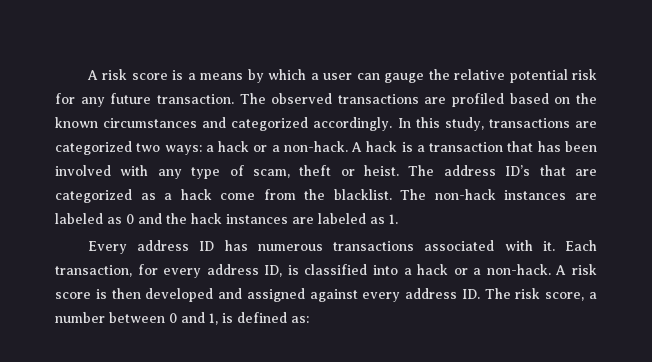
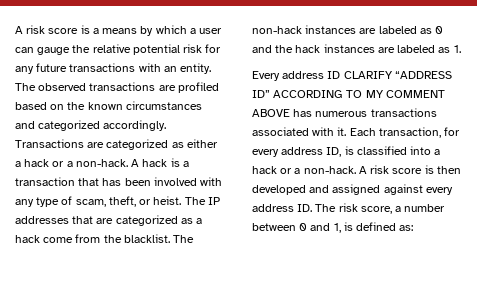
- A risk score is a means by which a user can gauge the relative potential risk for any future transaction.
+ A risk score is a means by which a user can gauge the relative potential risk for any future transactions with an entity.
- In this study, transactions are categorized two ways: a hack or a non-hack.
+ Transactions are categorized as either a hack or a non-hack.
- A hack is a transaction that has been involved with any type of scam, theft or heist.
+ A hack is a transaction that has been involved with any type of scam, theft, or heist.
- The address ID’s that are categorized as a hack come from the blacklist.
+ The IP addresses that are categorized as a hack come from the blacklist.
- Every address ID has numerous transactions associated with it.
+ Every address ID CLARIFY “ADDRESS ID” ACCORDING TO MY COMMENT ABOVE has numerous transactions associated with it.

